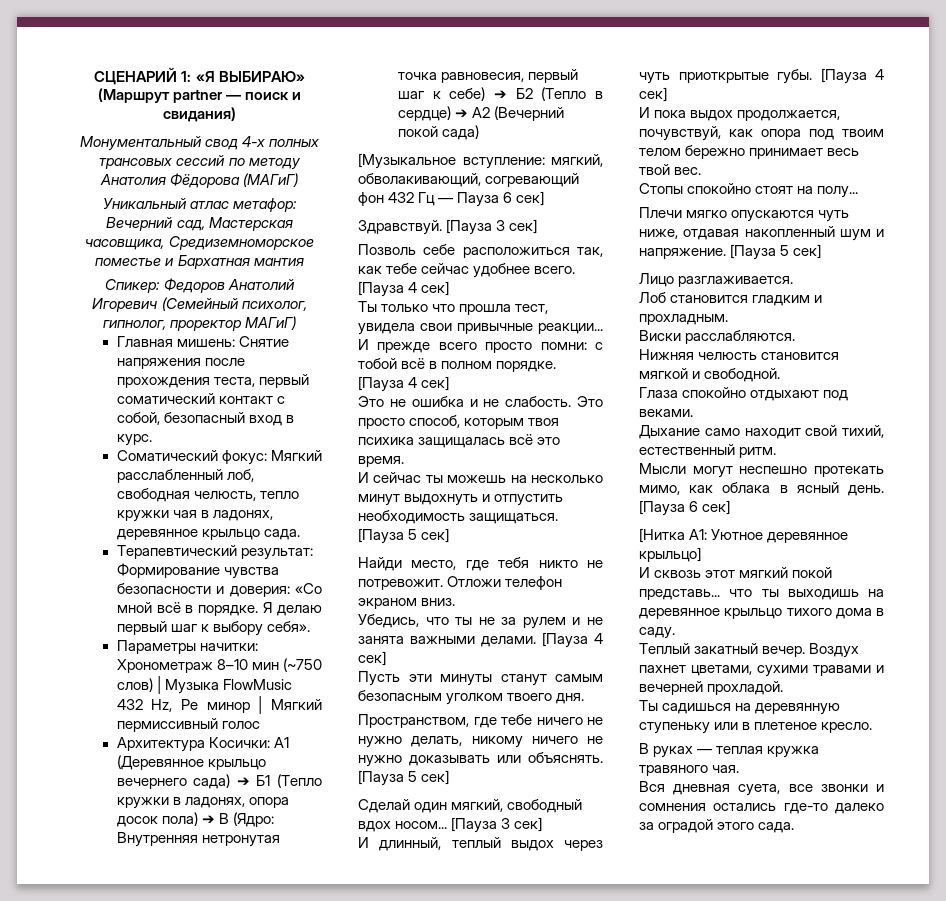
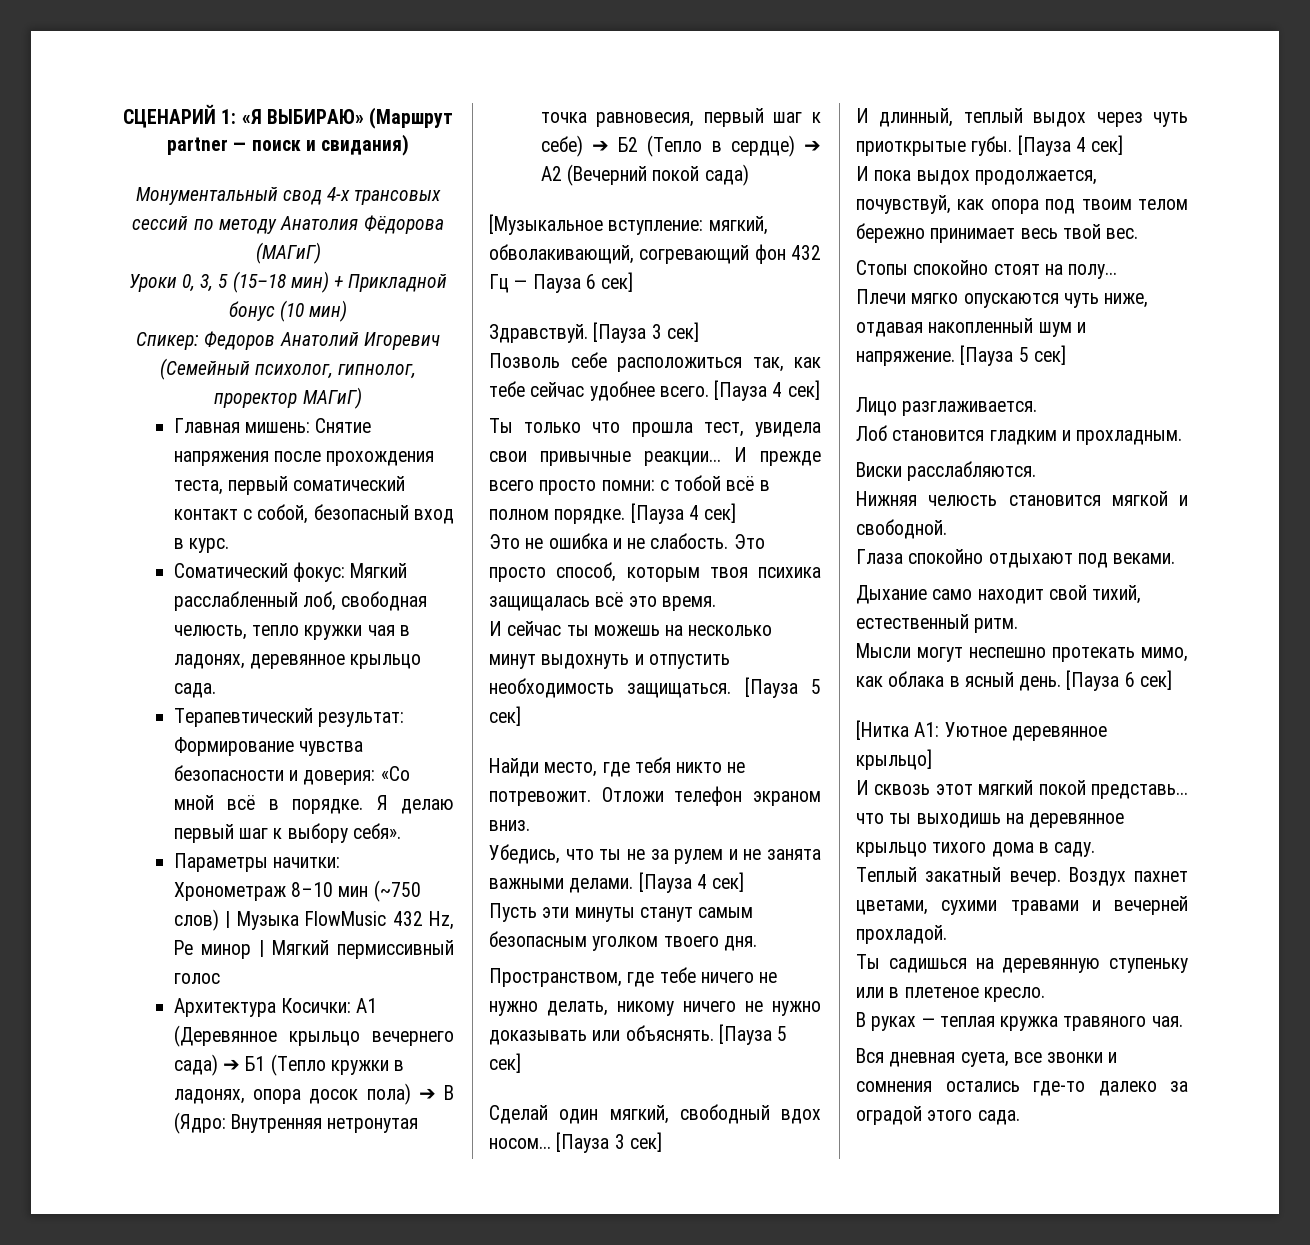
- Монументальный свод 4-х полных трансовых сессий по методу Анатолия Фёдорова (МАГиГ)
+ Монументальный свод 4-х трансовых сессий по методу Анатолия Фёдорова (МАГиГ)
- Уникальный атлас метафор: Вечерний сад, Мастерская часовщика, Средиземноморское поместье и Бархатная мантия
+ Уроки 0, 3, 5 (15–18 мин) + Прикладной бонус (10 мин)

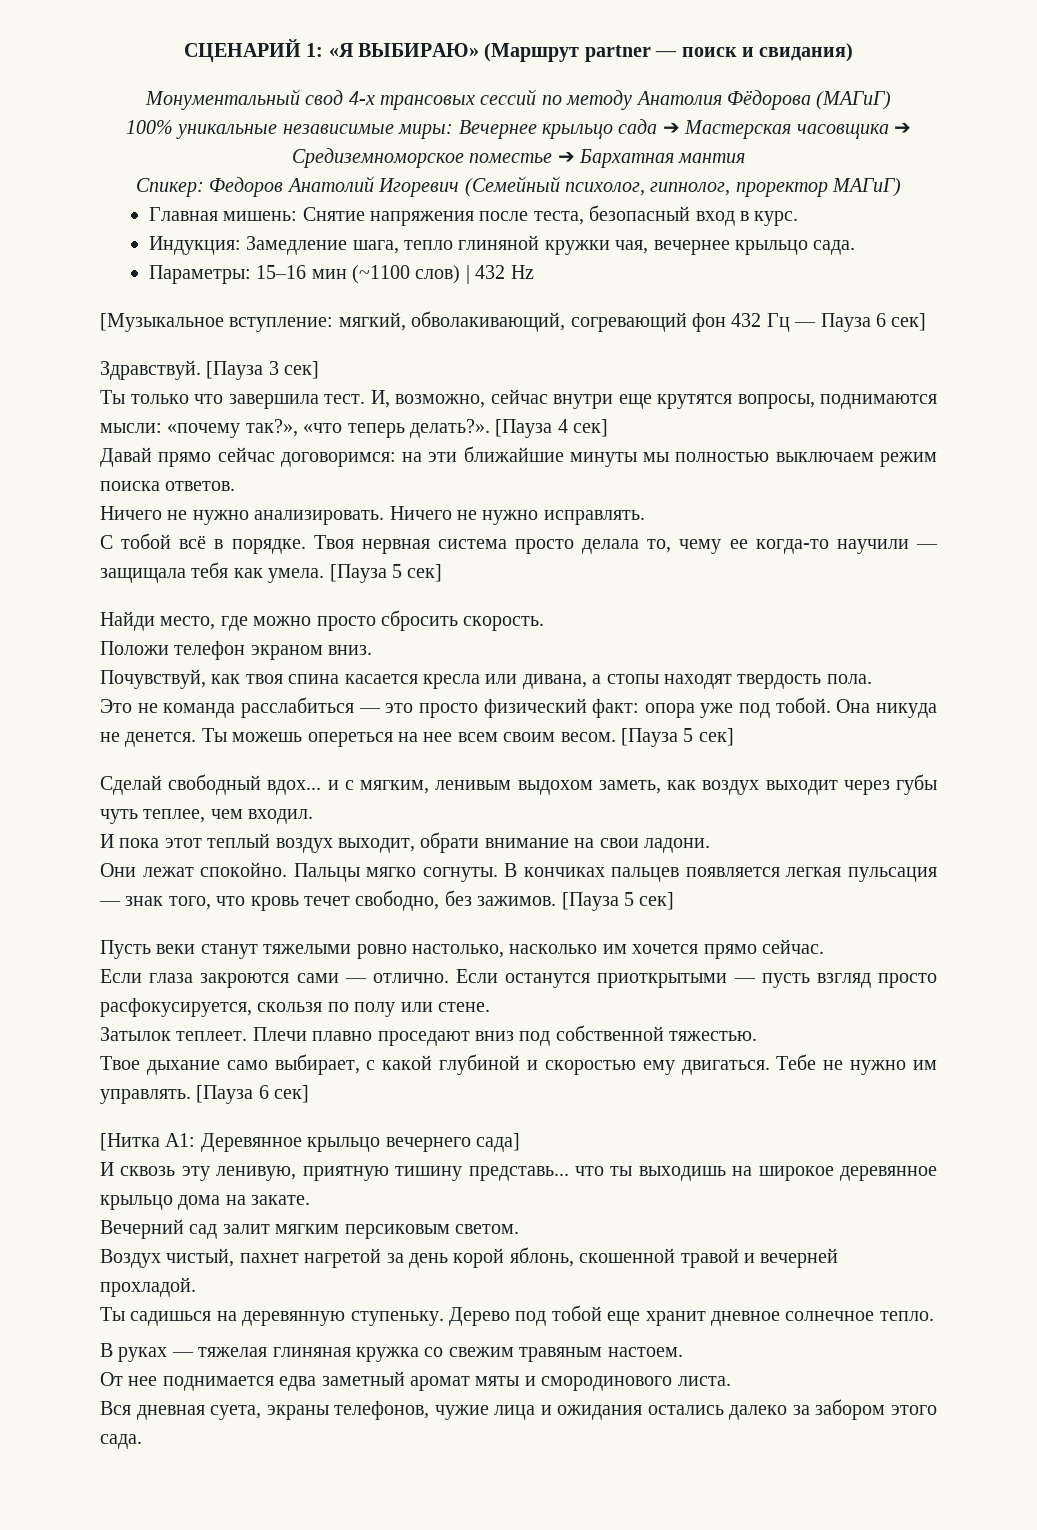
- Уроки 0, 3, 5 (15–18 мин) + Прикладной бонус (10 мин)
+ 100% уникальные независимые миры: Вечернее крыльцо сада ➔ Мастерская часовщика ➔ Средиземноморское поместье ➔ Бархатная мантия
- Главная мишень: Снятие напряжения после прохождения теста, первый соматический контакт с собой, безопасный вход в курс.
- Соматический фокус: Мягкий расслабленный лоб, свободная челюсть, тепло кружки чая в ладонях, деревянное крыльцо сада.
- Терапевтический результат: Формирование чувства безопасности и доверия: «Со мной всё в порядке. Я делаю первый шаг к выбору себя».
- Параметры начитки: Хронометраж 8–10 мин (~750 слов) | Музыка FlowMusic 432 Hz, Ре минор | Мягкий пермиссивный голос
- Архитектура Косички: А1 (Деревянное крыльцо вечернего сада) ➔ Б1 (Тепло кружки в ладонях, опора досок пола) ➔ В (Ядро: Внутренняя нетронутая точка равновесия, первый шаг к себе) ➔ Б2 (Тепло в сердце) ➔ А2 (Вечерний покой сада)
+ Главная мишень: Снятие напряжения после теста, безопасный вход в курс.
+ Индукция: Замедление шага, тепло глиняной кружки чая, вечернее крыльцо сада.
+ Параметры: 15–16 мин (~1100 слов) | 432 Hz
- Позволь себе расположиться так, как тебе сейчас удобнее всего. [Пауза 4 сек]
- Ты только что прошла тест, увидела свои привычные реакции... И прежде всего просто помни: с тобой всё в полном порядке. [Пауза 4 сек]
- Это не ошибка и не слабость. Это просто способ, которым твоя психика защищалась всё это время.
- И сейчас ты можешь на несколько минут выдохнуть и отпустить необходимость защищаться.
+ Ты только что завершила тест. И, возможно, сейчас внутри еще крутятся вопросы, поднимаются мысли: «почему так?», «что теперь делать?». [Пауза 4 сек]
+ Давай прямо сейчас договоримся: на эти ближайшие минуты мы полностью выключаем режим поиска ответов.
+ Ничего не нужно анализировать. Ничего не нужно исправлять.
+ С тобой всё в порядке. Твоя нервная система просто делала то, чему ее когда-то научили — защищала тебя как умела.
- Найди место, где тебя никто не потревожит. Отложи телефон экраном вниз.
- Убедись, что ты не за рулем и не занята важными делами. [Пауза 4 сек]
- Пусть эти минуты станут самым безопасным уголком твоего дня.
- Пространством, где тебе ничего не нужно делать, никому ничего не нужно доказывать или объяснять. [Пауза 5 сек]
- Сделай один мягкий, свободный вдох носом... [Пауза 3 сек]
- И длинный, теплый выдох через чуть приоткрытые губы. [Пауза 4 сек]
- И пока выдох продолжается, почувствуй, как опора под твоим телом бережно принимает весь твой вес.
- Стопы спокойно стоят на полу...
- Плечи мягко опускаются чуть ниже, отдавая накопленный шум и напряжение. [Пауза 5 сек]
- Лицо разглаживается.
- Лоб становится гладким и прохладным.
- Виски расслабляются.
- Нижняя челюсть становится мягкой и свободной.
- Глаза спокойно отдыхают под веками.
- Дыхание само находит свой тихий, естественный ритм.
- Мысли могут неспешно протекать мимо, как облака в ясный день.
+ Найди место, где можно просто сбросить скорость.
+ Положи телефон экраном вниз.
+ Почувствуй, как твоя спина касается кресла или дивана, а стопы находят твердость пола.
+ Это не команда расслабиться — это просто физический факт: опора уже под тобой. Она никуда не денется. Ты можешь опереться на нее всем своим весом. [Пауза 5 сек]
+ Сделай свободный вдох... и с мягким, ленивым выдохом заметь, как воздух выходит через губы чуть теплее, чем входил.
+ И пока этот теплый воздух выходит, обрати внимание на свои ладони.
+ Они лежат спокойно. Пальцы мягко согнуты. В кончиках пальцев появляется легкая пульсация — знак того, что кровь течет свободно, без зажимов. [Пауза 5 сек]
+ Пусть веки станут тяжелыми ровно настолько, насколько им хочется прямо сейчас.
+ Если глаза закроются сами — отлично. Если останутся приоткрытыми — пусть взгляд просто расфокусируется, скользя по полу или стене.
+ Затылок теплеет. Плечи плавно проседают вниз под собственной тяжестью.
+ Твое дыхание само выбирает, с какой глубиной и скоростью ему двигаться. Тебе не нужно им управлять.
- [Нитка А1: Уютное деревянное крыльцо]
- И сквозь этот мягкий покой представь... что ты выходишь на деревянное крыльцо тихого дома в саду.
- Теплый закатный вечер. Воздух пахнет цветами, сухими травами и вечерней прохладой.
+ [Нитка А1: Деревянное крыльцо вечернего сада]
+ И сквозь эту ленивую, приятную тишину представь... что ты выходишь на широкое деревянное крыльцо дома на закате.
+ Вечерний сад залит мягким персиковым светом.
+ Воздух чистый, пахнет нагретой за день корой яблонь, скошенной травой и вечерней прохладой.
- Ты садишься на деревянную ступеньку или в плетеное кресло.
- В руках — теплая кружка травяного чая.
- Вся дневная суета, все звонки и сомнения остались где-то далеко за оградой этого сада.
+ Ты садишься на деревянную ступеньку. Дерево под тобой еще хранит дневное солнечное тепло.
+ В руках — тяжелая глиняная кружка со свежим травяным настоем.
+ От нее поднимается едва заметный аромат мяты и смородинового листа.
+ Вся дневная суета, экраны телефонов, чужие лица и ожидания остались далеко за забором этого сада.

